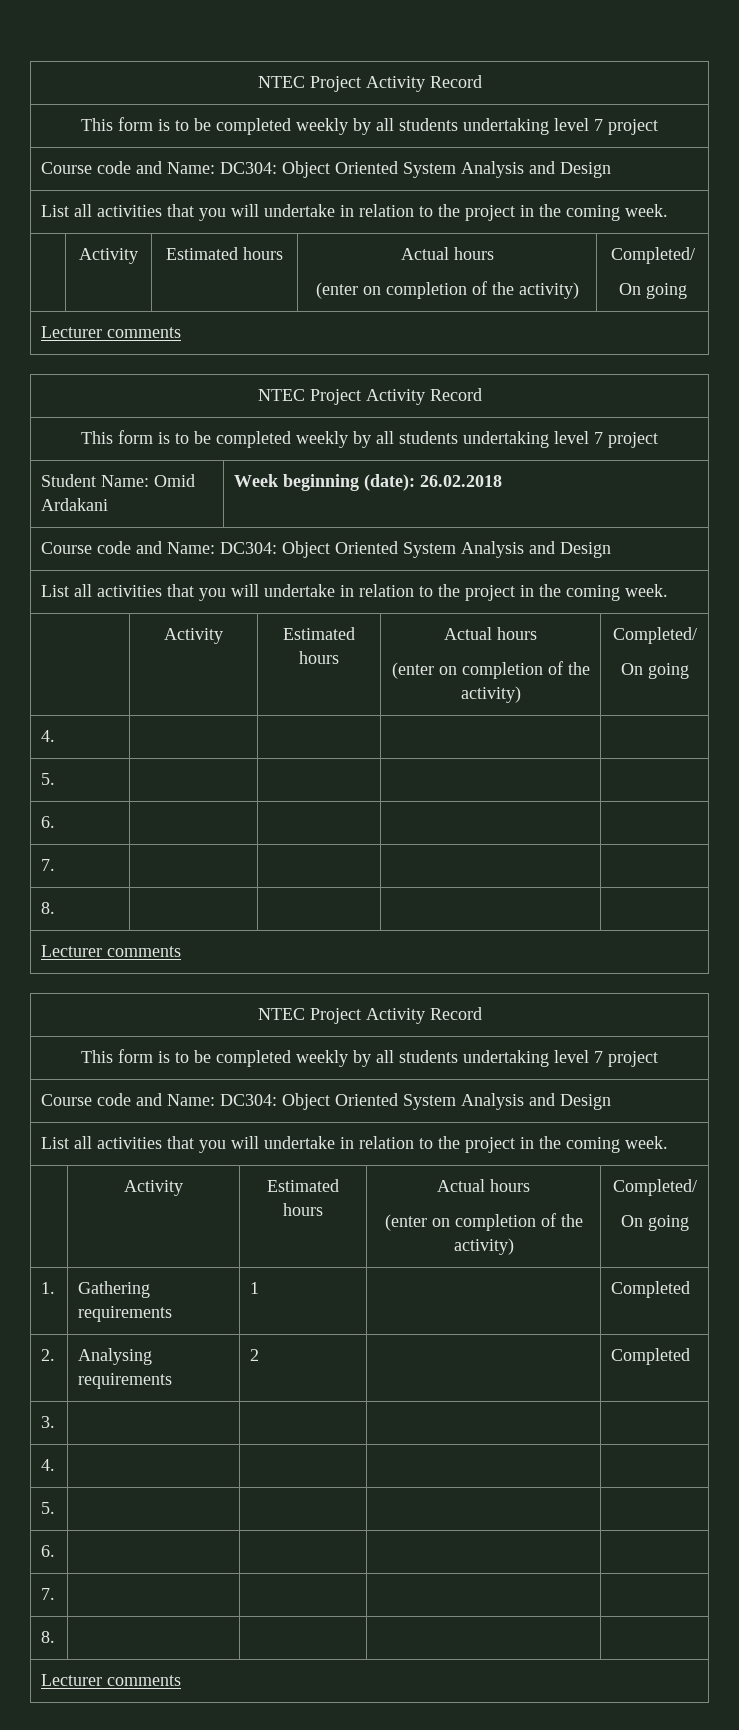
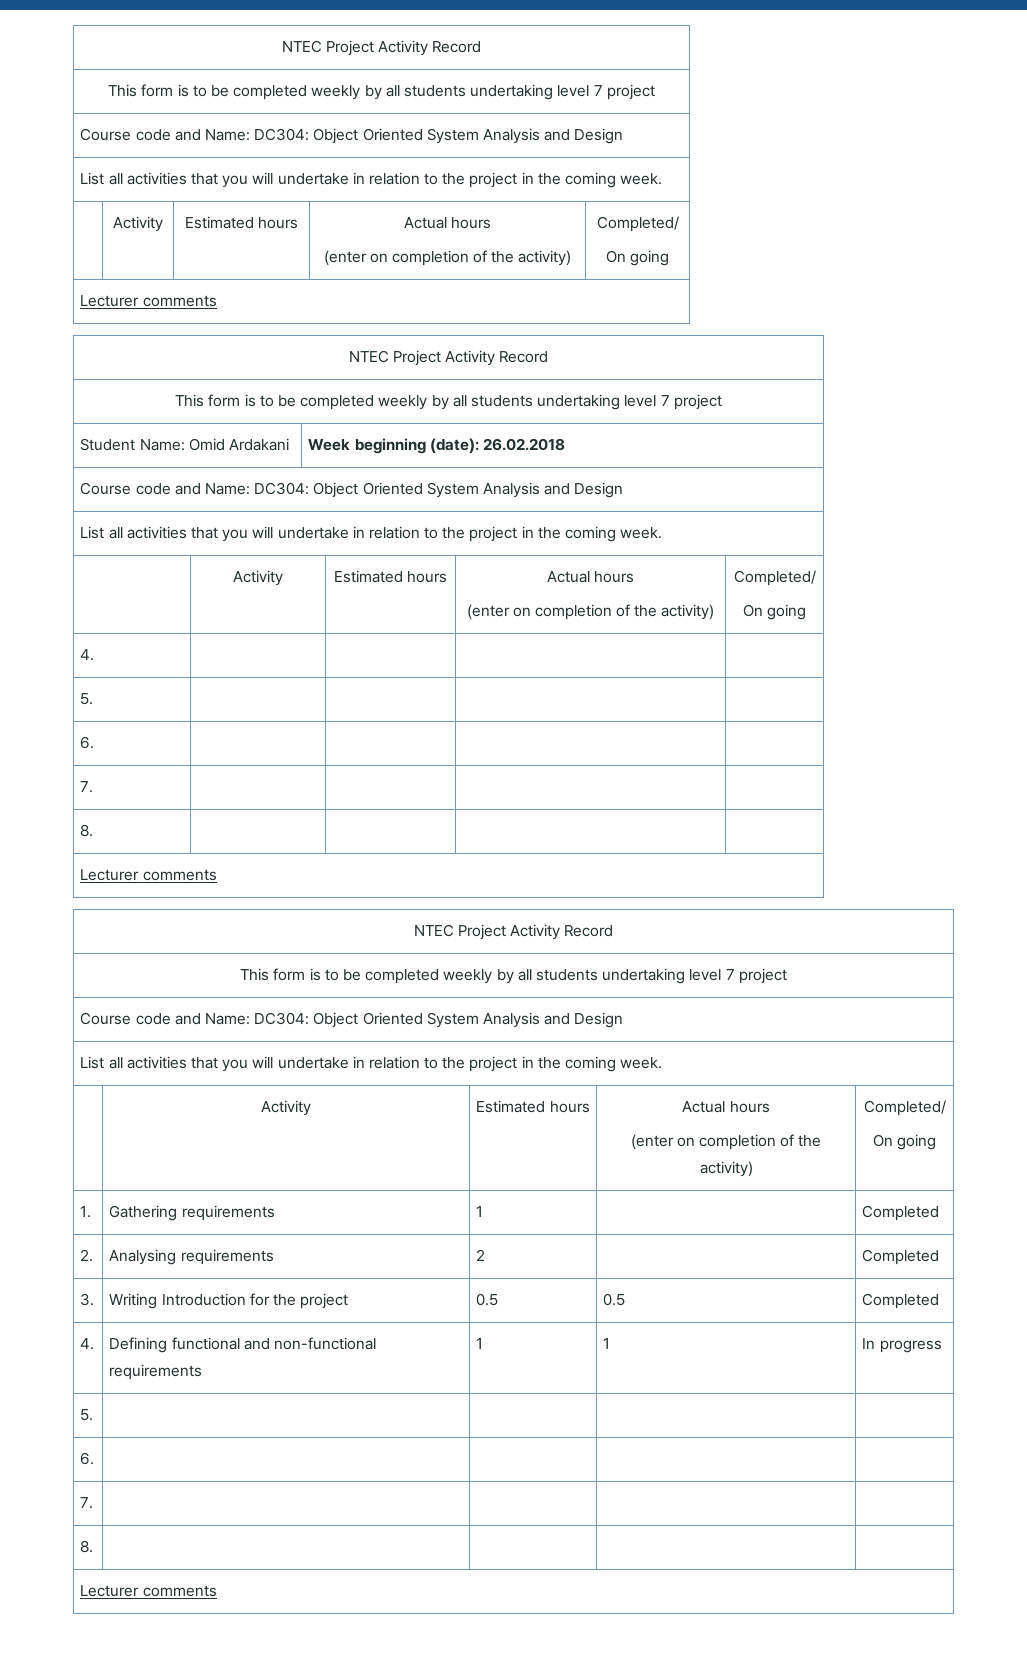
- 3. | | | |
- 4. | | | |
+ 3. | Writing Introduction for the project | 0.5 | 0.5 | Completed
+ 4. | Defining functional and non-functional requirements | 1 | 1 | In progress

